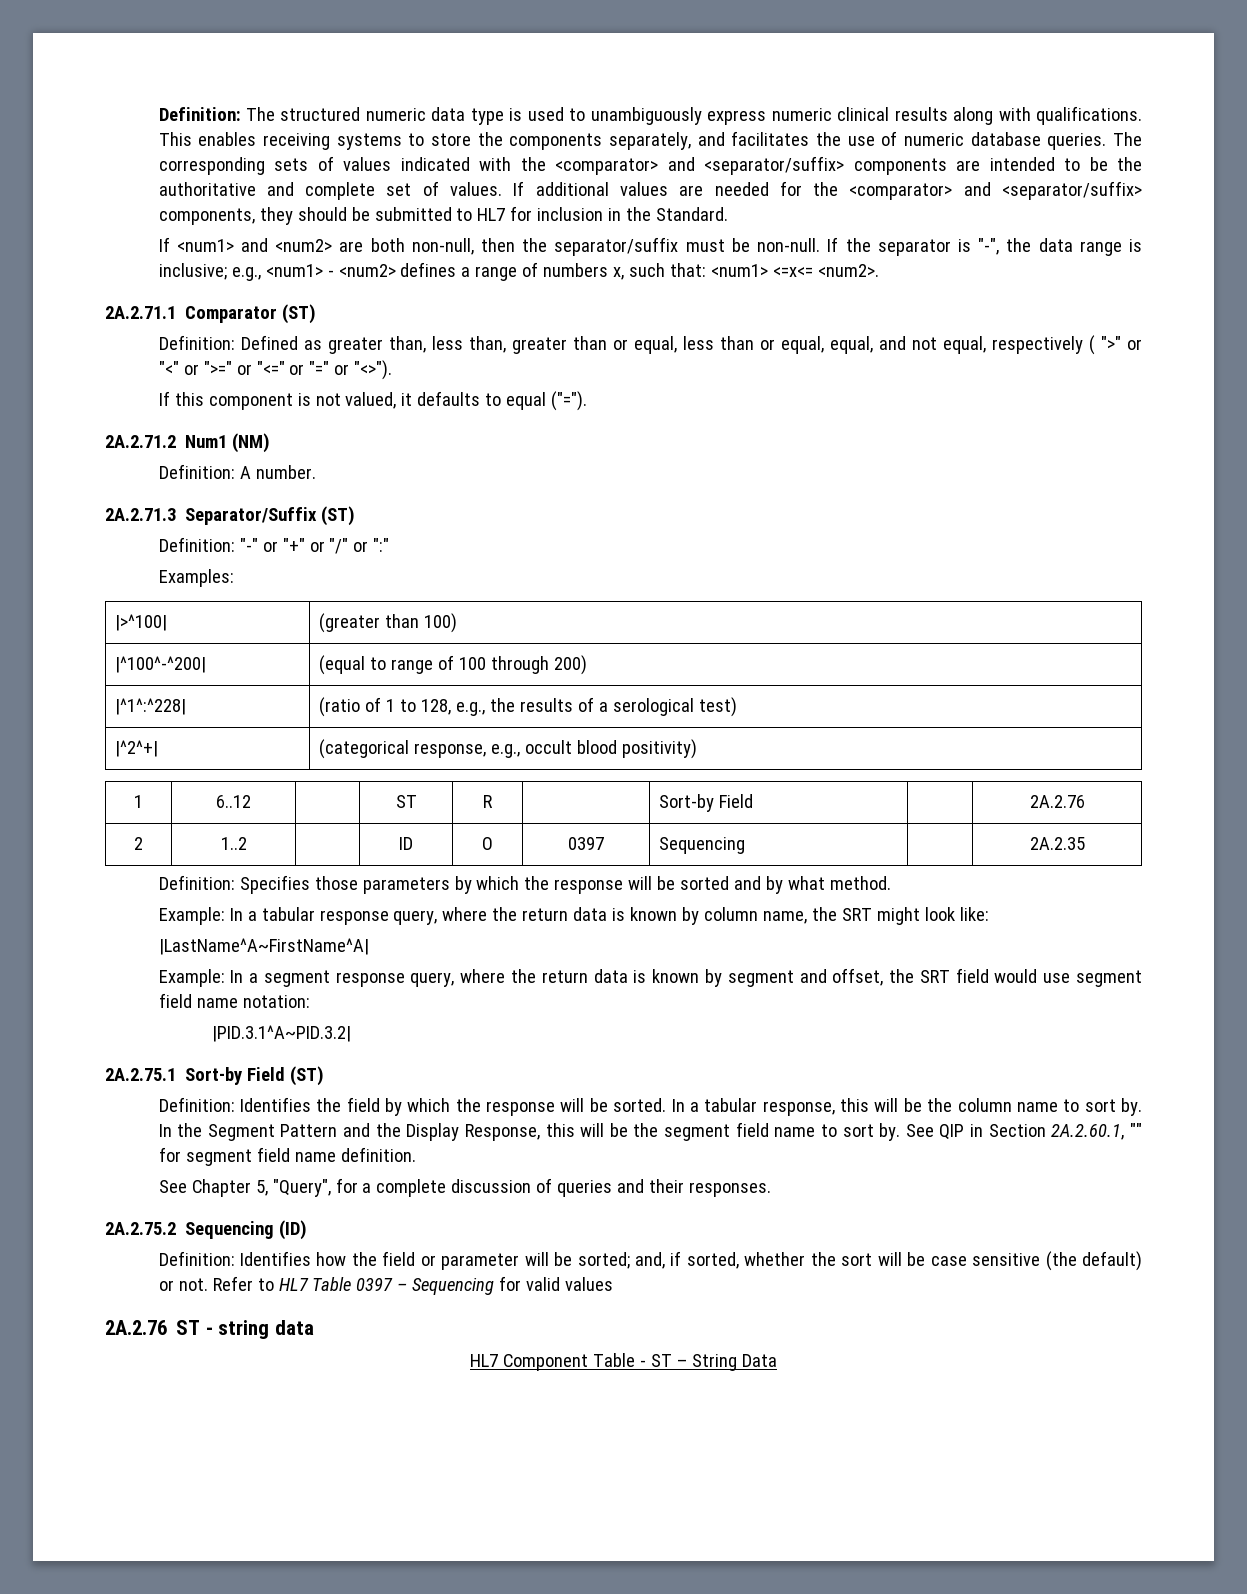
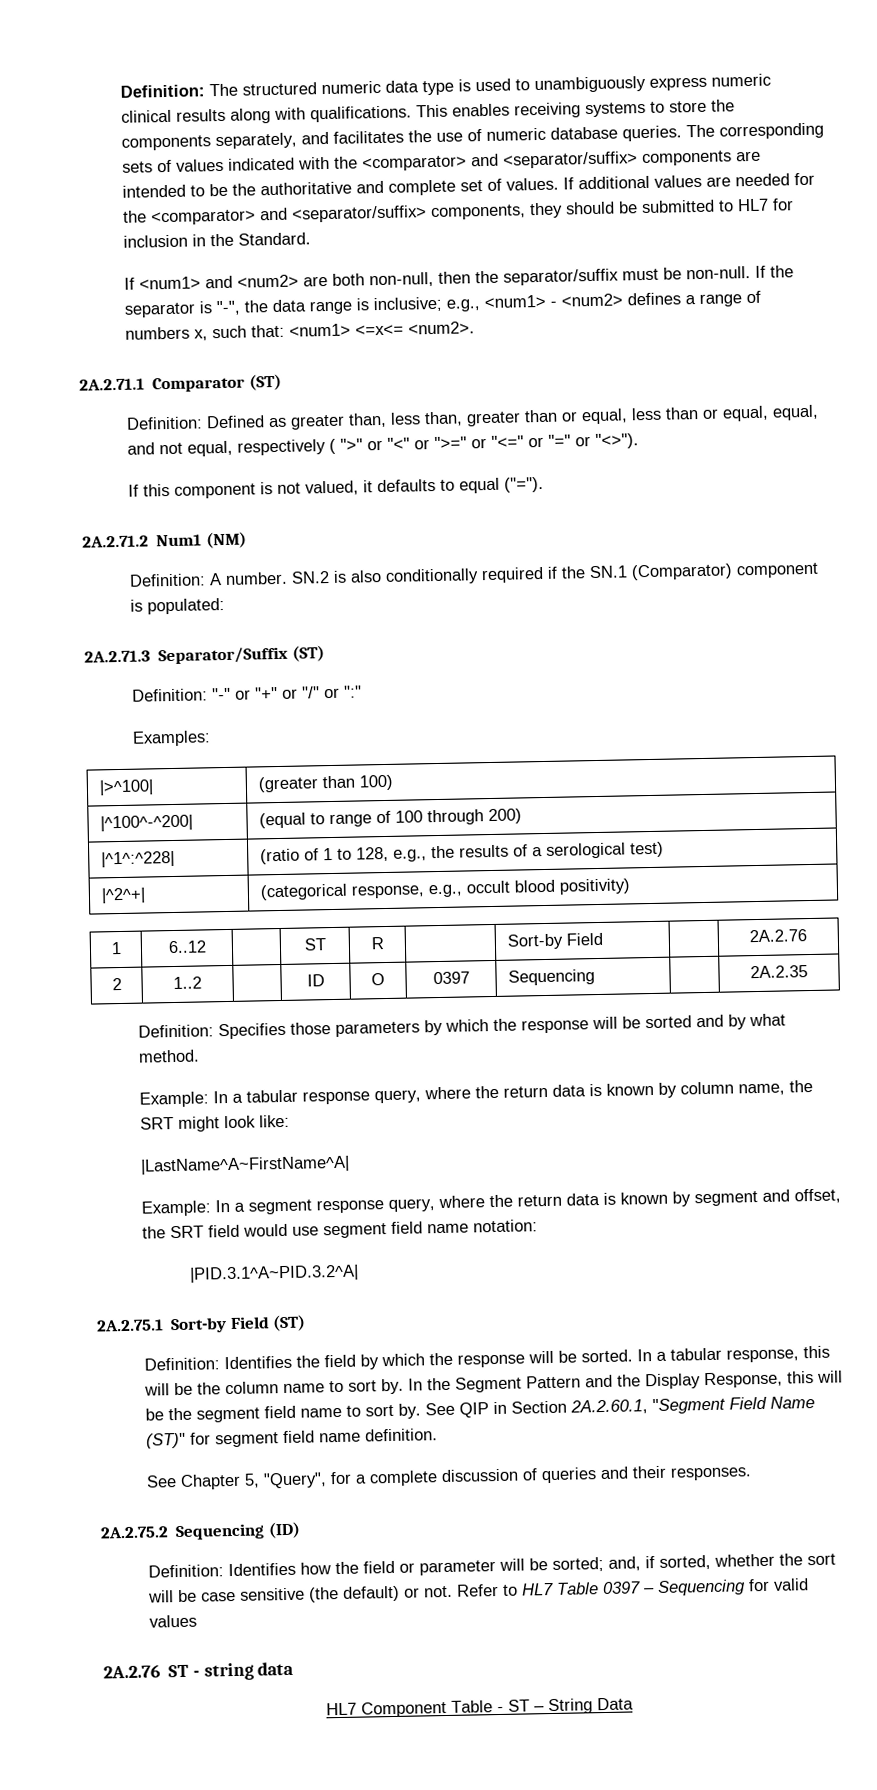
+ SN.2 is also conditionally required if the SN.1 (Comparator) component is populated:
- |PID.3.1^A~PID.3.2|
+ |PID.3.1^A~PID.3.2^A|
- See QIP in Section 2A.2.60.1, "" for segment field name definition.
+ See QIP in Section 2A.2.60.1, "Segment Field Name (ST)" for segment field name definition.

